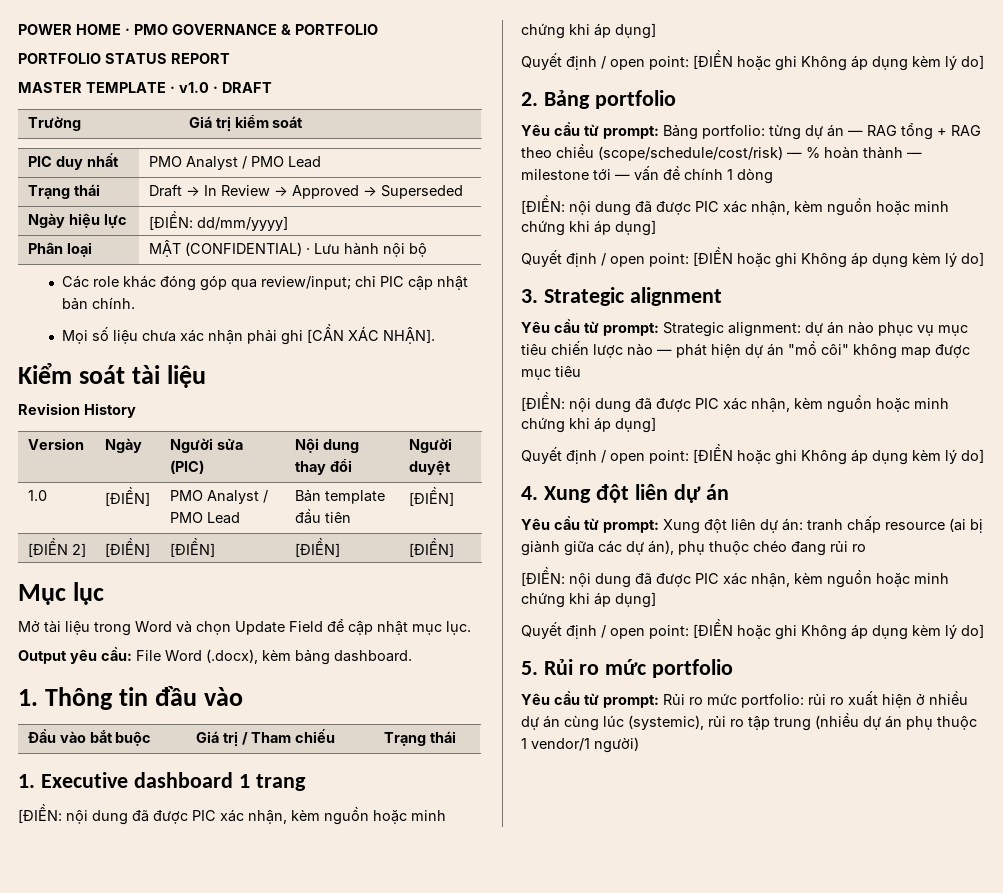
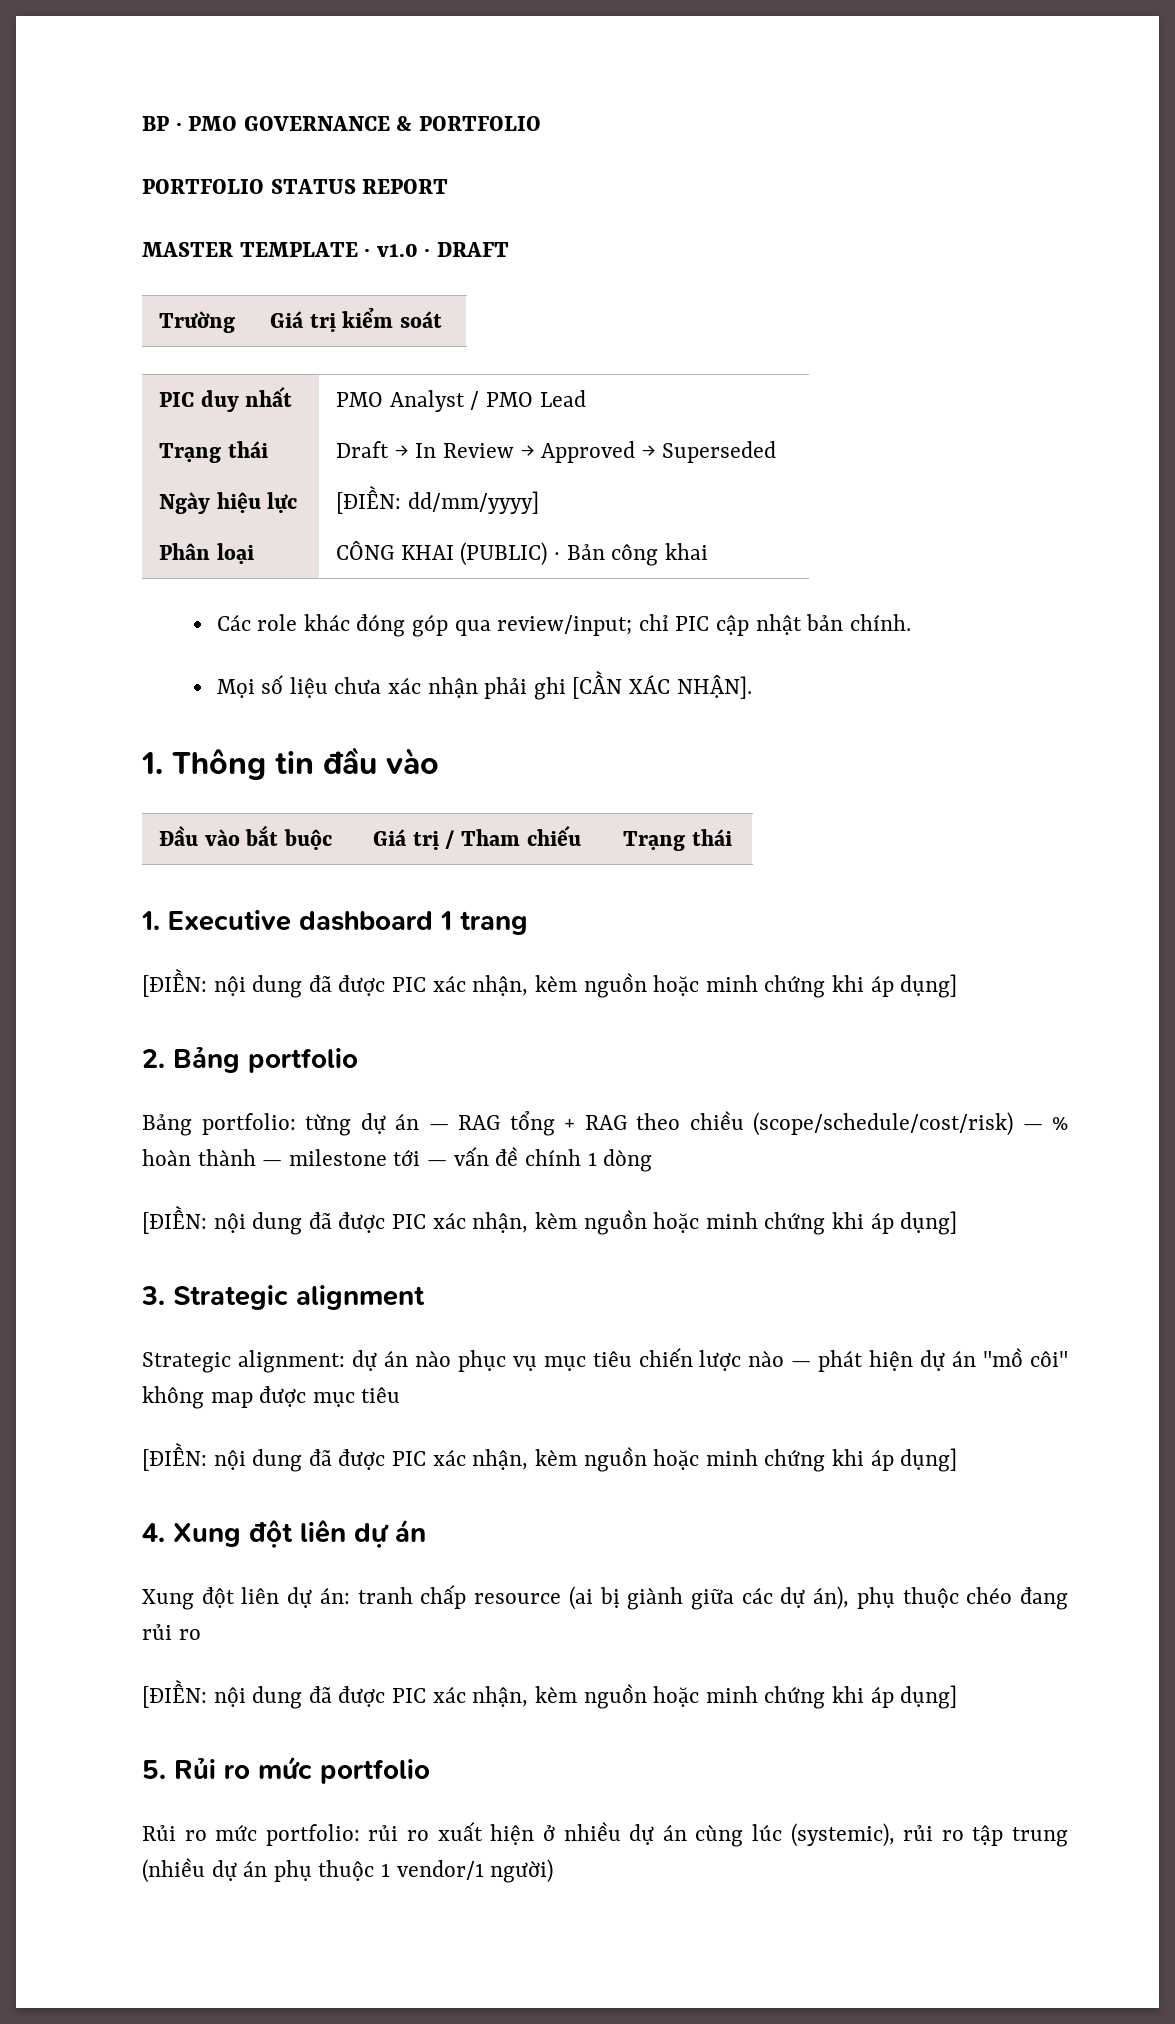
- POWER HOME · PMO GOVERNANCE & PORTFOLIO
+ BP · PMO GOVERNANCE & PORTFOLIO
- Phân loại | MẬT (CONFIDENTIAL) · Lưu hành nội bộ
+ Phân loại | CÔNG KHAI (PUBLIC) · Bản công khai
- Kiểm soát tài liệu
- Revision History
- Version | Ngày | Người sửa (PIC) | Nội dung thay đổi | Người duyệt
- 1.0 | [ĐIỀN] | PMO Analyst / PMO Lead | Bản template đầu tiên | [ĐIỀN]
- [ĐIỀN 2] | [ĐIỀN] | [ĐIỀN] | [ĐIỀN] | [ĐIỀN]
- Mục lục
- Mở tài liệu trong Word và chọn Update Field để cập nhật mục lục.
- Output yêu cầu: File Word (.docx), kèm bảng dashboard.
  1. Executive dashboard 1 trang
  [ĐIỀN: nội dung đã được PIC xác nhận, kèm nguồn hoặc minh chứng khi áp dụng]
- Quyết định / open point: [ĐIỀN hoặc ghi Không áp dụng kèm lý do]
- Yêu cầu từ prompt: Bảng portfolio: từng dự án — RAG tổng + RAG theo chiều (scope/schedule/cost/risk) — % hoàn thành — milestone tới — vấn đề chính 1 dòng
+ Bảng portfolio: từng dự án — RAG tổng + RAG theo chiều (scope/schedule/cost/risk) — % hoàn thành — milestone tới — vấn đề chính 1 dòng
  [ĐIỀN: nội dung đã được PIC xác nhận, kèm nguồn hoặc minh chứng khi áp dụng]
- Quyết định / open point: [ĐIỀN hoặc ghi Không áp dụng kèm lý do]
- Yêu cầu từ prompt: Strategic alignment: dự án nào phục vụ mục tiêu chiến lược nào — phát hiện dự án "mồ côi" không map được mục tiêu
+ Strategic alignment: dự án nào phục vụ mục tiêu chiến lược nào — phát hiện dự án "mồ côi" không map được mục tiêu
  [ĐIỀN: nội dung đã được PIC xác nhận, kèm nguồn hoặc minh chứng khi áp dụng]
- Quyết định / open point: [ĐIỀN hoặc ghi Không áp dụng kèm lý do]
- Yêu cầu từ prompt: Xung đột liên dự án: tranh chấp resource (ai bị giành giữa các dự án), phụ thuộc chéo đang rủi ro
+ Xung đột liên dự án: tranh chấp resource (ai bị giành giữa các dự án), phụ thuộc chéo đang rủi ro
  [ĐIỀN: nội dung đã được PIC xác nhận, kèm nguồn hoặc minh chứng khi áp dụng]
- Quyết định / open point: [ĐIỀN hoặc ghi Không áp dụng kèm lý do]
- Yêu cầu từ prompt: Rủi ro mức portfolio: rủi ro xuất hiện ở nhiều dự án cùng lúc (systemic), rủi ro tập trung (nhiều dự án phụ thuộc 1 vendor/1 người)
+ Rủi ro mức portfolio: rủi ro xuất hiện ở nhiều dự án cùng lúc (systemic), rủi ro tập trung (nhiều dự án phụ thuộc 1 vendor/1 người)

